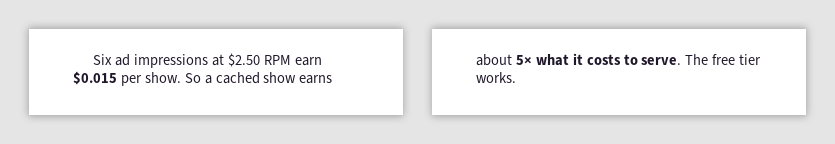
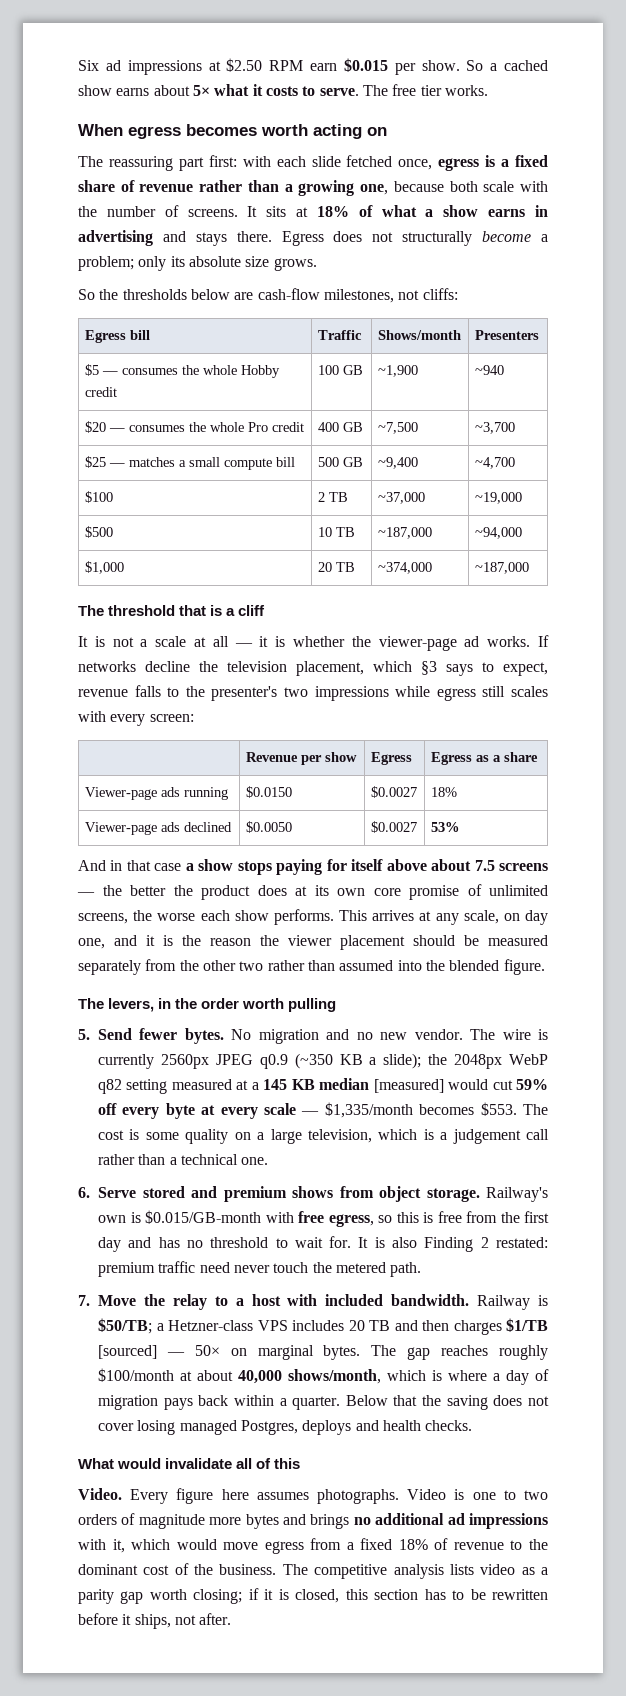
+ When egress becomes worth acting on
+ The reassuring part first: with each slide fetched once, egress is a fixed share of revenue rather than a growing one, because both scale with the number of screens. It sits at 18% of what a show earns in advertising and stays there. Egress does not structurally become a problem; only its absolute size grows.
+ So the thresholds below are cash-flow milestones, not cliffs:
+ Egress bill | Traffic | Shows/month | Presenters
+ $5 — consumes the whole Hobby credit | 100 GB | ~1,900 | ~940
+ $20 — consumes the whole Pro credit | 400 GB | ~7,500 | ~3,700
+ $25 — matches a small compute bill | 500 GB | ~9,400 | ~4,700
+ $100 | 2 TB | ~37,000 | ~19,000
+ $500 | 10 TB | ~187,000 | ~94,000
+ $1,000 | 20 TB | ~374,000 | ~187,000
+ The threshold that is a cliff
+ It is not a scale at all — it is whether the viewer-page ad works. If networks decline the television placement, which §3 says to expect, revenue falls to the presenter's two impressions while egress still scales with every screen:
+ | Revenue per show | Egress | Egress as a share
+ Viewer-page ads running | $0.0150 | $0.0027 | 18%
+ Viewer-page ads declined | $0.0050 | $0.0027 | 53%
+ And in that case a show stops paying for itself above about 7.5 screens — the better the product does at its own core promise of unlimited screens, the worse each show performs. This arrives at any scale, on day one, and it is the reason the viewer placement should be measured separately from the other two rather than assumed into the blended figure.
+ The levers, in the order worth pulling
+ 5. Send fewer bytes. No migration and no new vendor. The wire is currently 2560px JPEG q0.9 (~350 KB a slide); the 2048px WebP q82 setting measured at a 145 KB median [measured] would cut 59% off every byte at every scale — $1,335/month becomes $553. The cost is some quality on a large television, which is a judgement call rather than a technical one.
+ 6. Serve stored and premium shows from object storage. Railway's own is $0.015/GB-month with free egress, so this is free from the first day and has no threshold to wait for. It is also Finding 2 restated: premium traffic need never touch the metered path.
+ 7. Move the relay to a host with included bandwidth. Railway is $50/TB; a Hetzner-class VPS includes 20 TB and then charges $1/TB [sourced] — 50× on marginal bytes. The gap reaches roughly $100/month at about 40,000 shows/month, which is where a day of migration pays back within a quarter. Below that the saving does not cover losing managed Postgres, deploys and health checks.
+ What would invalidate all of this
+ Video. Every figure here assumes photographs. Video is one to two orders of magnitude more bytes and brings no additional ad impressions with it, which would move egress from a fixed 18% of revenue to the dominant cost of the business. The competitive analysis lists video as a parity gap worth closing; if it is closed, this section has to be rewritten before it ships, not after.

